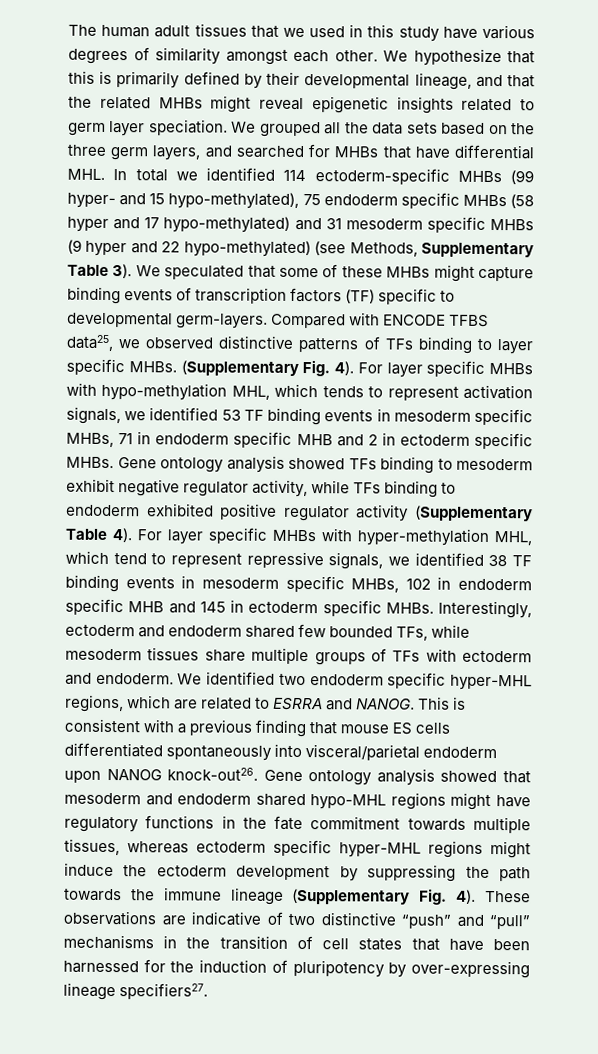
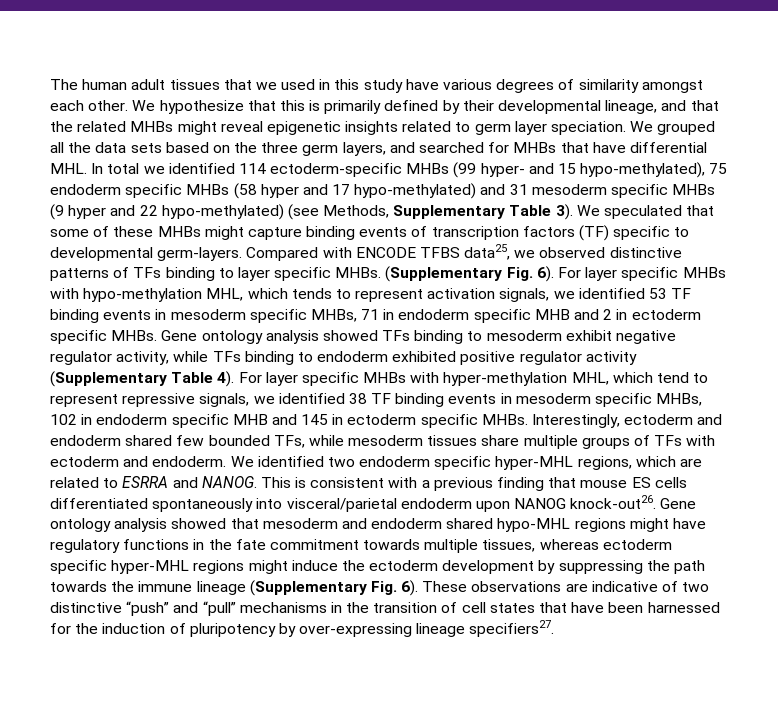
- Compared with ENCODE TFBS data25, we observed distinctive patterns of TFs binding to layer specific MHBs. (Supplementary Fig. 4).
+ Compared with ENCODE TFBS data25, we observed distinctive patterns of TFs binding to layer specific MHBs. (Supplementary Fig. 6).
- Gene ontology analysis showed that mesoderm and endoderm shared hypo-MHL regions might have regulatory functions in the fate commitment towards multiple tissues, whereas ectoderm specific hyper-MHL regions might induce the ectoderm development by suppressing the path towards the immune lineage (Supplementary Fig. 4).
+ Gene ontology analysis showed that mesoderm and endoderm shared hypo-MHL regions might have regulatory functions in the fate commitment towards multiple tissues, whereas ectoderm specific hyper-MHL regions might induce the ectoderm development by suppressing the path towards the immune lineage (Supplementary Fig. 6).

